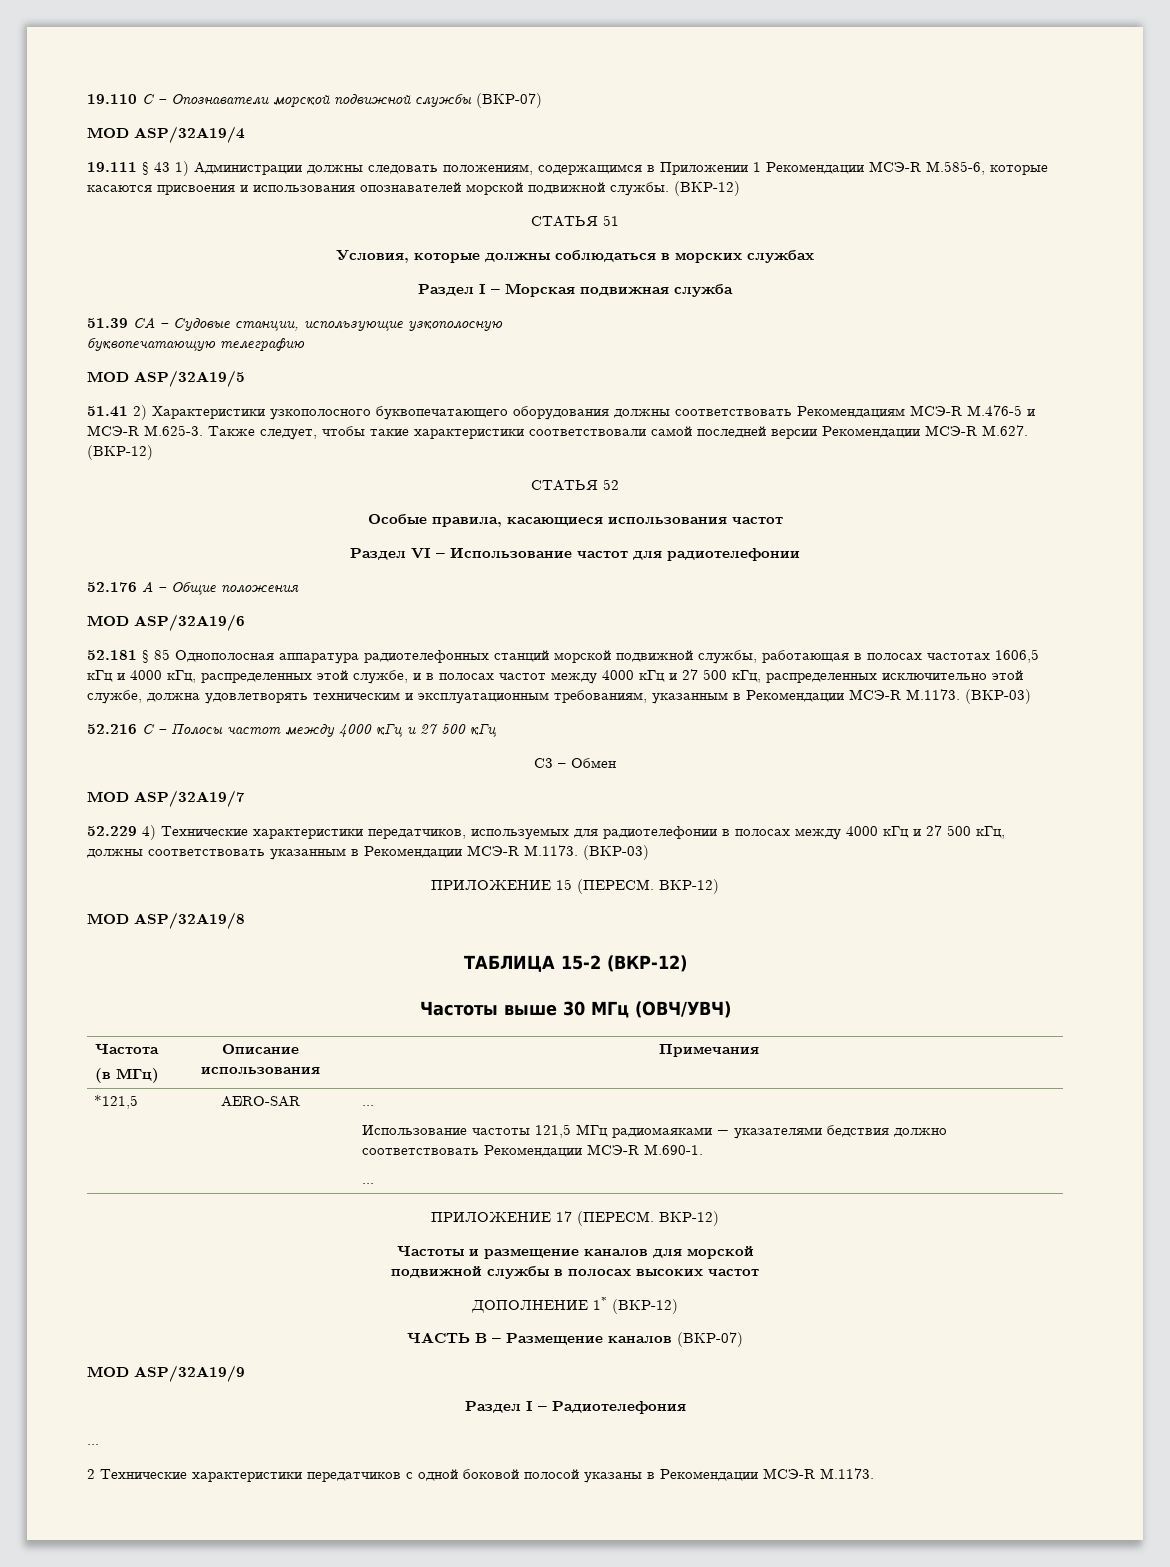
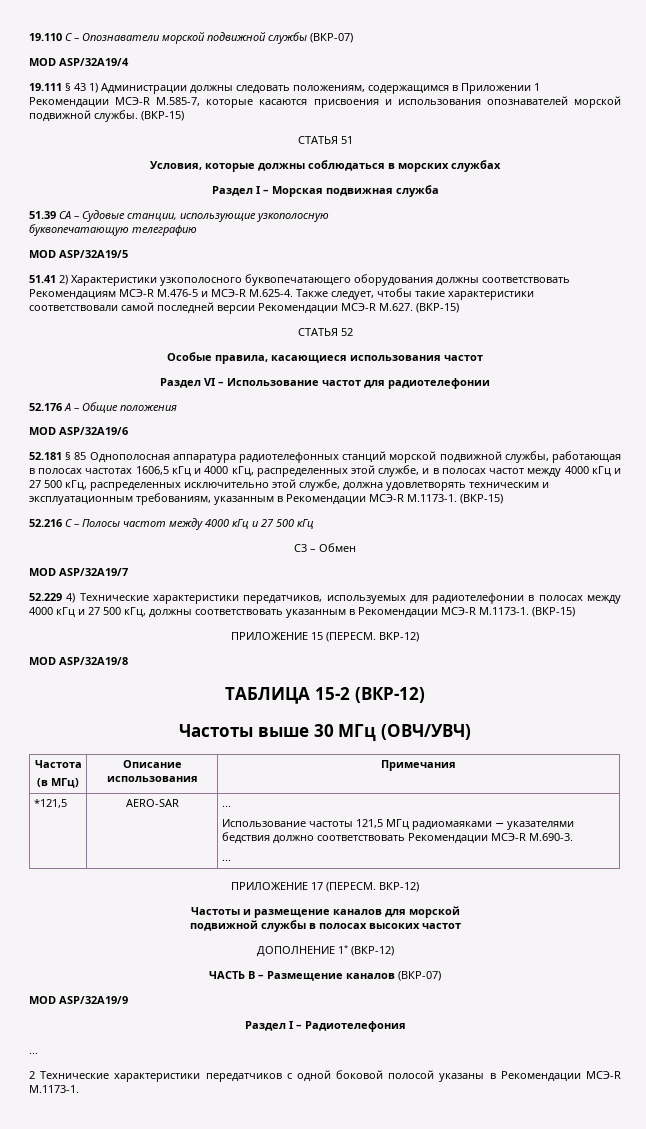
- 19.111 § 43 1) Администрации должны следовать положениям, содержащимся в Приложении 1 Рекомендации МСЭ-R М.585-6, которые касаются присвоения и использования опознавателей морской подвижной службы. (ВКР-12)
+ 19.111 § 43 1) Администрации должны следовать положениям, содержащимся в Приложении 1 Рекомендации МСЭ-R М.585-7, которые касаются присвоения и использования опознавателей морской подвижной службы. (ВКР-15)
- 51.41 2) Характеристики узкополосного буквопечатающего оборудования должны соответствовать Рекомендациям МСЭ-R М.476-5 и МСЭ-R М.625-3. Также следует, чтобы такие характеристики соответствовали самой последней версии Рекомендации МСЭ-R М.627. (ВКР-12)
+ 51.41 2) Характеристики узкополосного буквопечатающего оборудования должны соответствовать Рекомендациям МСЭ-R М.476-5 и МСЭ-R М.625-4. Также следует, чтобы такие характеристики соответствовали самой последней версии Рекомендации МСЭ-R М.627. (ВКР-15)
- 52.181 § 85 Однополосная аппаратура радиотелефонных станций морской подвижной службы, работающая в полосах частотах 1606,5 кГц и 4000 кГц, распределенных этой службе, и в полосах частот между 4000 кГц и 27 500 кГц, распределенных исключительно этой службе, должна удовлетворять техническим и эксплуатационным требованиям, указанным в Рекомендации МСЭ-R М.1173. (ВКР-03)
+ 52.181 § 85 Однополосная аппаратура радиотелефонных станций морской подвижной службы, работающая в полосах частотах 1606,5 кГц и 4000 кГц, распределенных этой службе, и в полосах частот между 4000 кГц и 27 500 кГц, распределенных исключительно этой службе, должна удовлетворять техническим и эксплуатационным требованиям, указанным в Рекомендации МСЭ-R М.1173-1. (ВКР-15)
- 52.229 4) Технические характеристики передатчиков, используемых для радиотелефонии в полосах между 4000 кГц и 27 500 кГц, должны соответствовать указанным в Рекомендации МСЭ-R М.1173. (ВКР-03)
+ 52.229 4) Технические характеристики передатчиков, используемых для радиотелефонии в полосах между 4000 кГц и 27 500 кГц, должны соответствовать указанным в Рекомендации МСЭ-R М.1173-1. (ВКР-15)
  *121,5 | AERO-SAR | ...
- Использование частоты 121,5 МГц радиомаяками − указателями бедствия должно соответствовать Рекомендации МСЭ-R М.690-1.
+ Использование частоты 121,5 МГц радиомаяками − указателями бедствия должно соответствовать Рекомендации МСЭ-R М.690-3.
- 2 Технические характеристики передатчиков с одной боковой полосой указаны в Рекомендации МСЭ-R М.1173.
+ 2 Технические характеристики передатчиков с одной боковой полосой указаны в Рекомендации МСЭ-R М.1173-1.

